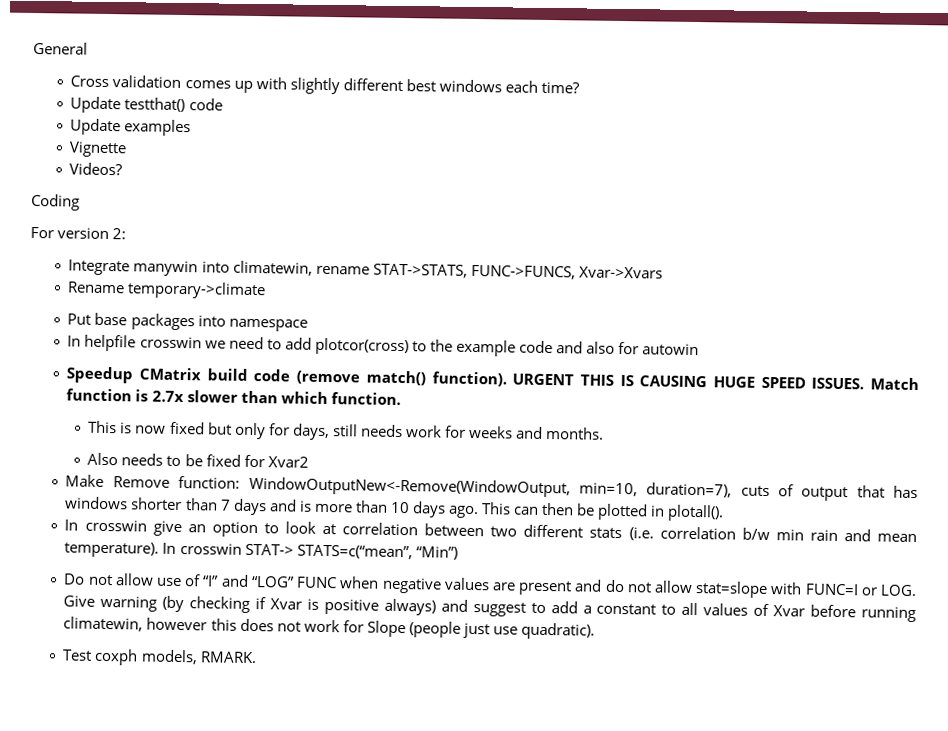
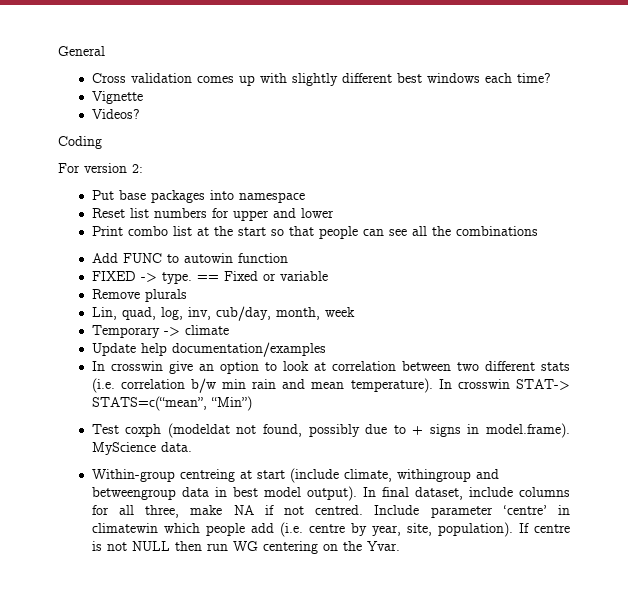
- Update testthat() code
- Update examples
- Integrate manywin into climatewin, rename STAT->STATS, FUNC->FUNCS, Xvar->Xvars
- Rename temporary->climate
- In helpfile crosswin we need to add plotcor(cross) to the example code and also for autowin
- Speedup CMatrix build code (remove match() function). URGENT THIS IS CAUSING HUGE SPEED ISSUES. Match function is 2.7x slower than which function.
- This is now fixed but only for days, still needs work for weeks and months.
- Also needs to be fixed for Xvar2
- Make Remove function: WindowOutputNew<-Remove(WindowOutput, min=10, duration=7), cuts of output that has windows shorter than 7 days and is more than 10 days ago. This can then be plotted in plotall().
+ Reset list numbers for upper and lower
+ Print combo list at the start so that people can see all the combinations
+ Add FUNC to autowin function
+ FIXED -> type. == Fixed or variable
+ Remove plurals
+ Lin, quad, log, inv, cub/day, month, week
+ Temporary -> climate
+ Update help documentation/examples
- Do not allow use of “I” and “LOG” FUNC when negative values are present and do not allow stat=slope with FUNC=I or LOG. Give warning (by checking if Xvar is positive always) and suggest to add a constant to all values of Xvar before running climatewin, however this does not work for Slope (people just use quadratic).
- Test coxph models, RMARK.
+ Test coxph (modeldat not found, possibly due to + signs in model.frame). MyScience data.
+ Within-group centreing at start (include climate, withingroup and betweengroup data in best model output). In final dataset, include columns for all three, make NA if not centred. Include parameter ‘centre’ in climatewin which people add (i.e. centre by year, site, population). If centre is not NULL then run WG centering on the Yvar.

